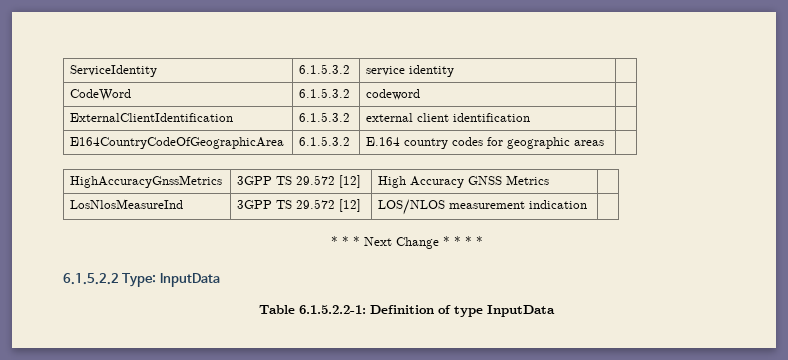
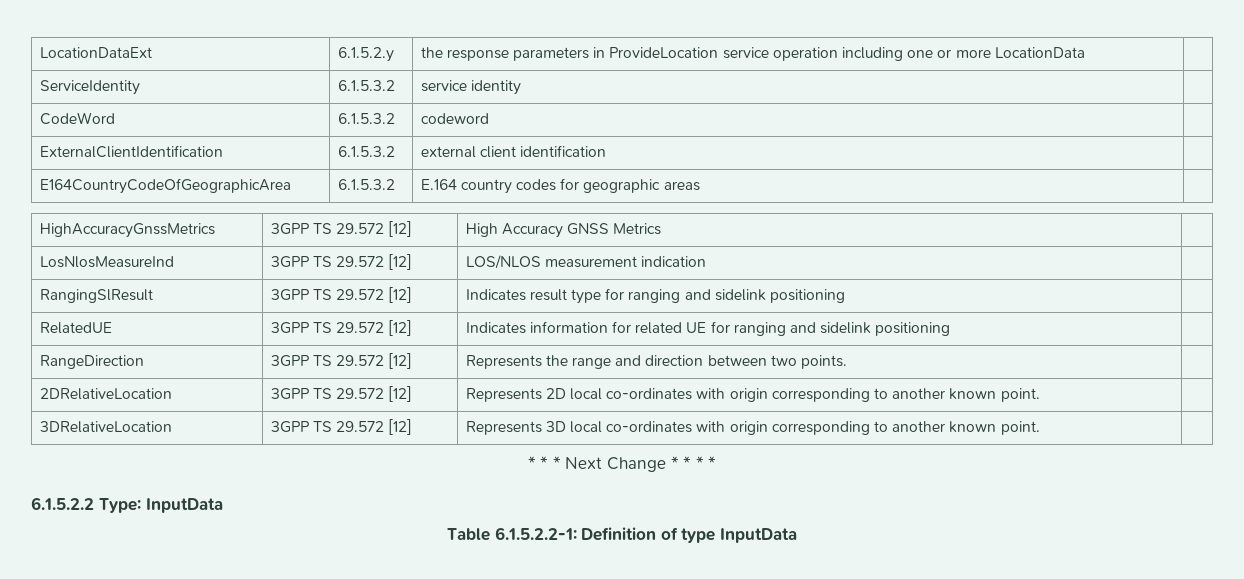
+ LocationDataExt | 6.1.5.2.y | the response parameters in ProvideLocation service operation including one or more LocationData |
+ RangingSlResult | 3GPP TS 29.572 [12] | Indicates result type for ranging and sidelink positioning |
+ RelatedUE | 3GPP TS 29.572 [12] | Indicates information for related UE for ranging and sidelink positioning |
+ RangeDirection | 3GPP TS 29.572 [12] | Represents the range and direction between two points. |
+ 2DRelativeLocation | 3GPP TS 29.572 [12] | Represents 2D local co-ordinates with origin corresponding to another known point. |
+ 3DRelativeLocation | 3GPP TS 29.572 [12] | Represents 3D local co-ordinates with origin corresponding to another known point. |

